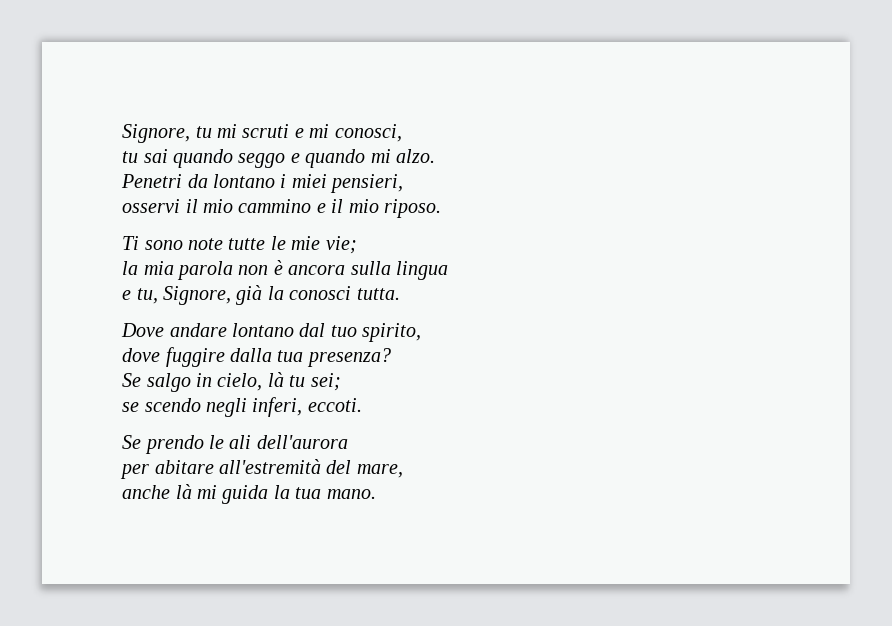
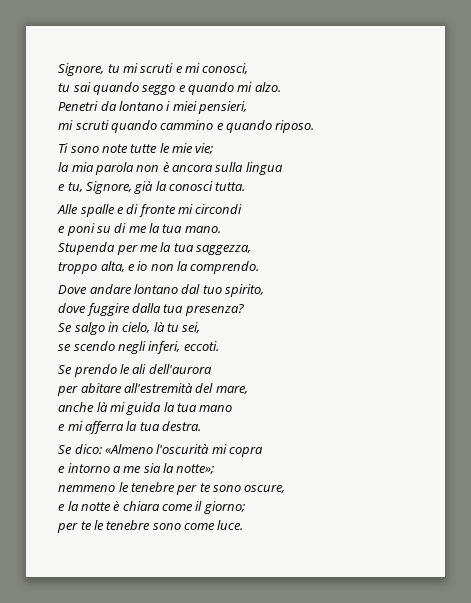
- osservi il mio cammino e il mio riposo.
+ mi scruti quando cammino e quando riposo.
+ Alle spalle e di fronte mi circondi
+ e poni su di me la tua mano.
+ Stupenda per me la tua saggezza,
+ troppo alta, e io non la comprendo.
- Se salgo in cielo, là tu sei;
+ Se salgo in cielo, là tu sei,
- anche là mi guida la tua mano.
+ anche là mi guida la tua mano
+ e mi afferra la tua destra.
+ Se dico: «Almeno l'oscurità mi copra
+ e intorno a me sia la notte»;
+ nemmeno le tenebre per te sono oscure,
+ e la notte è chiara come il giorno;
+ per te le tenebre sono come luce.

